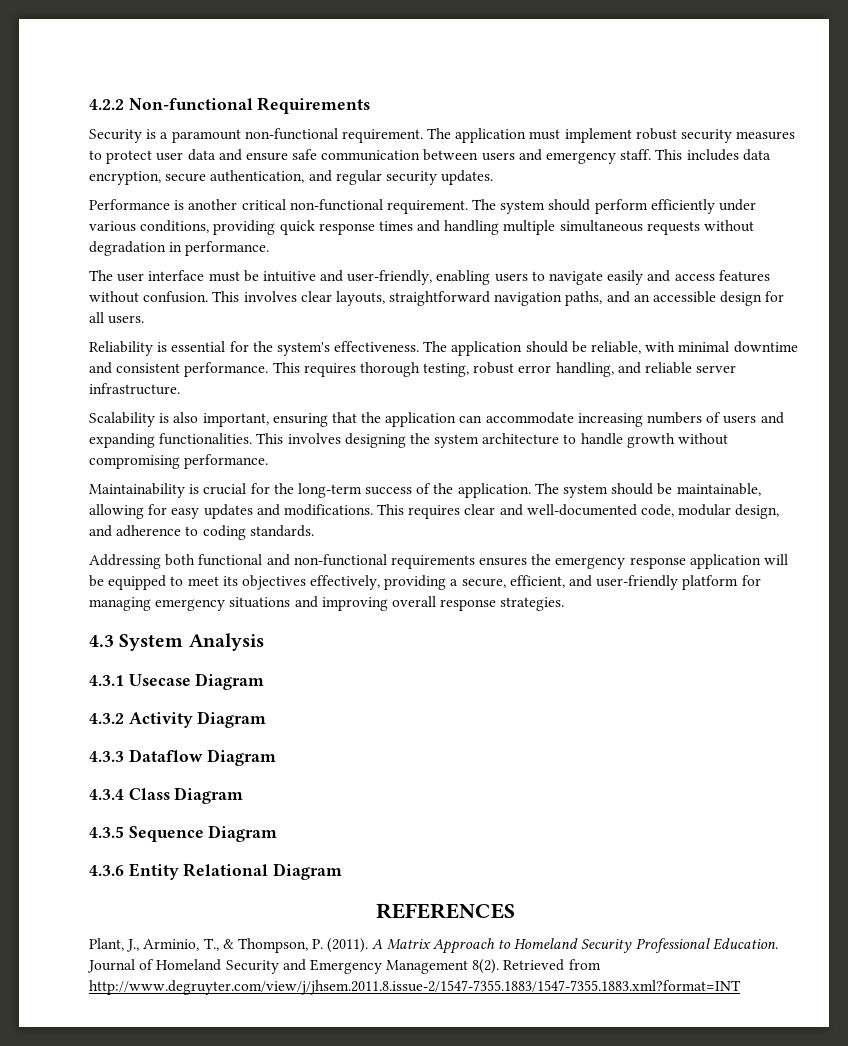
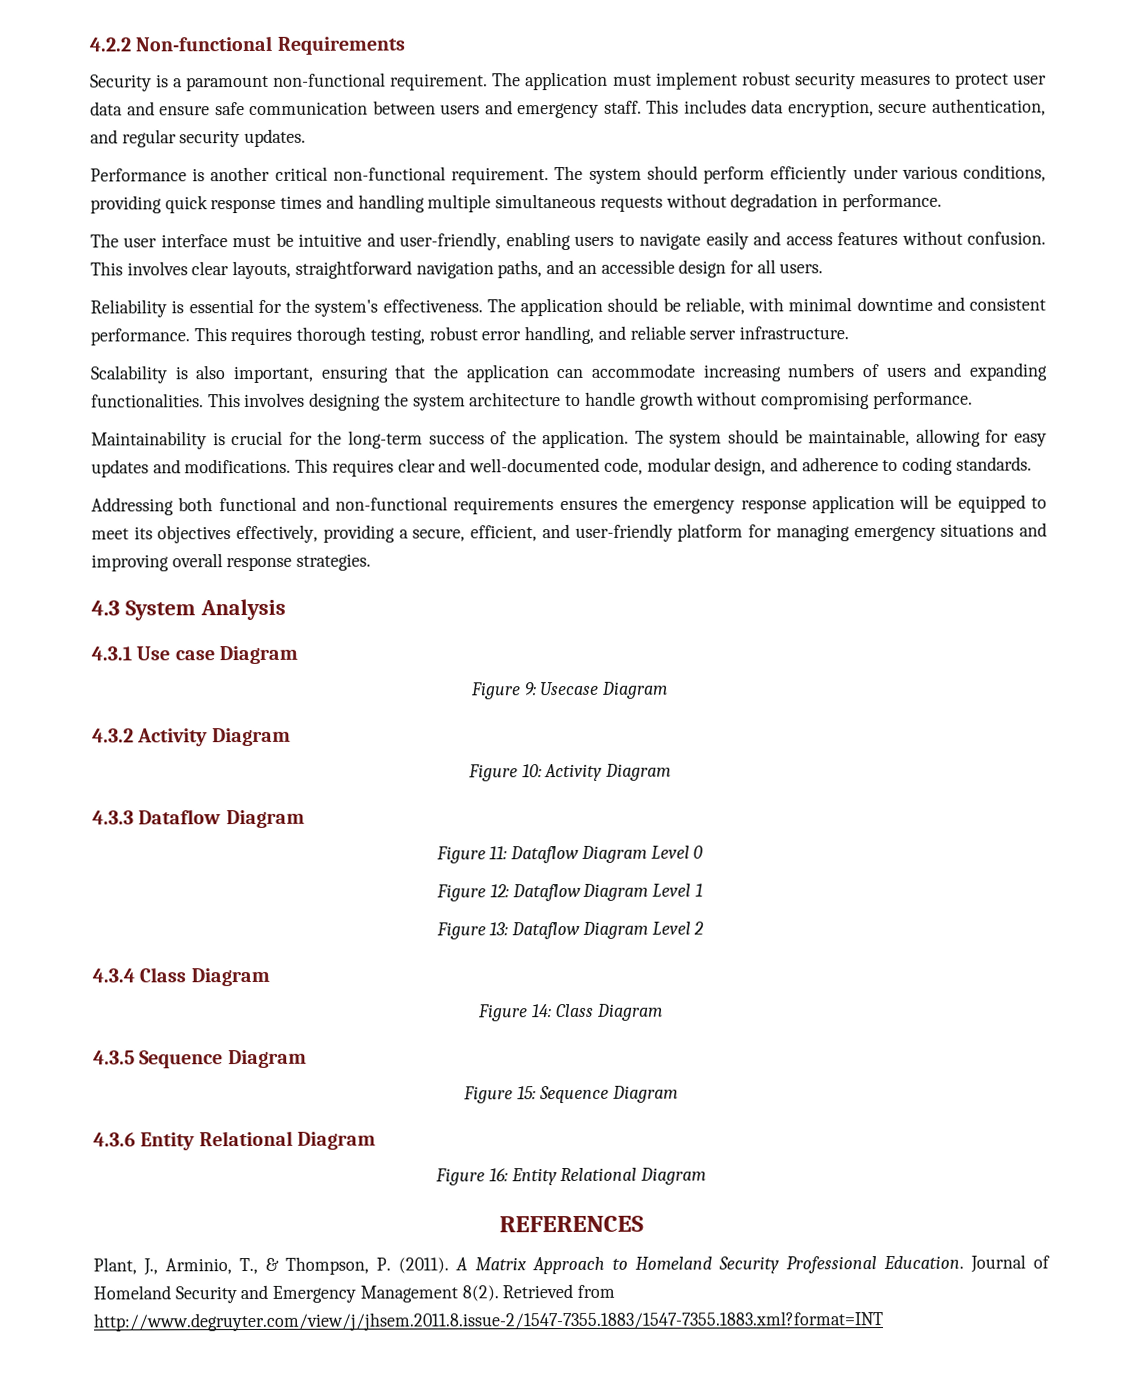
- 4.3.1 Usecase Diagram
+ 4.3.1 Use case Diagram
+ Figure 9: Usecase Diagram
+ Figure 10: Activity Diagram
+ Figure 11: Dataflow Diagram Level 0
+ Figure 12: Dataflow Diagram Level 1
+ Figure 13: Dataflow Diagram Level 2
+ Figure 14: Class Diagram
+ Figure 15: Sequence Diagram
+ Figure 16: Entity Relational Diagram

